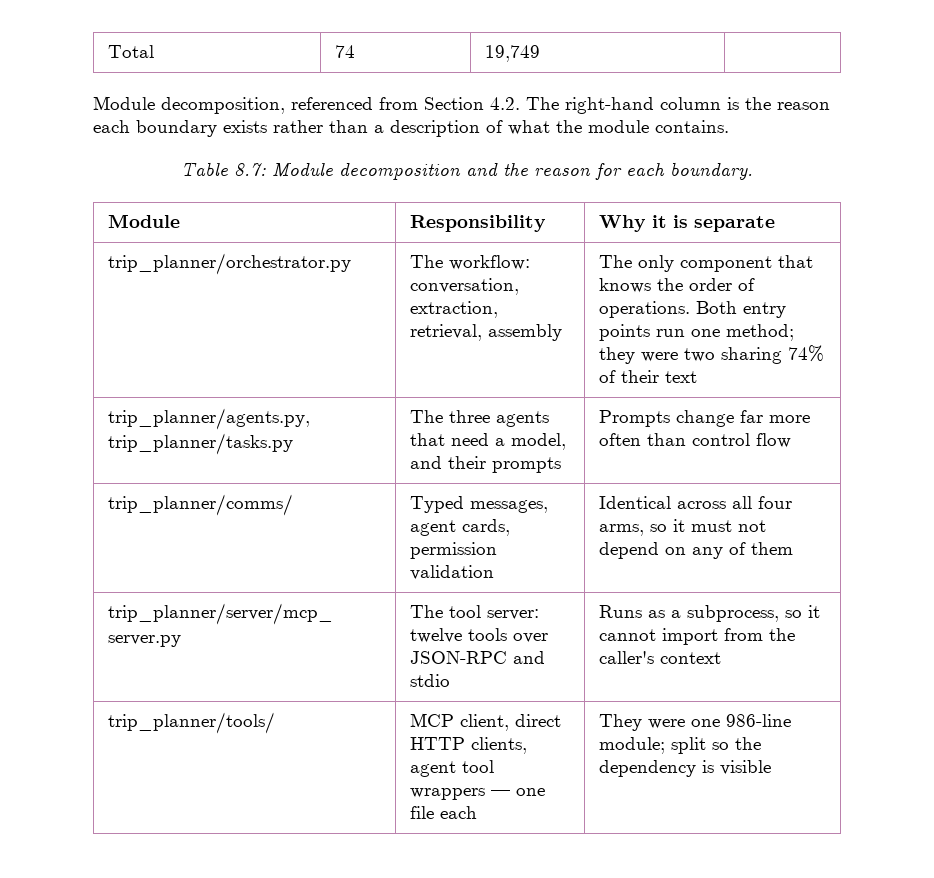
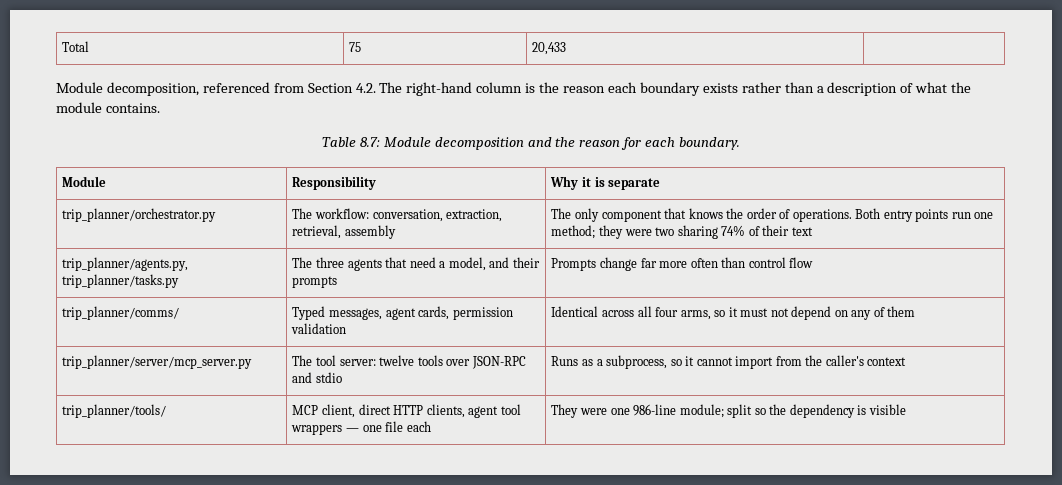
- Total | 74 | 19,749 |
+ Total | 75 | 20,433 |

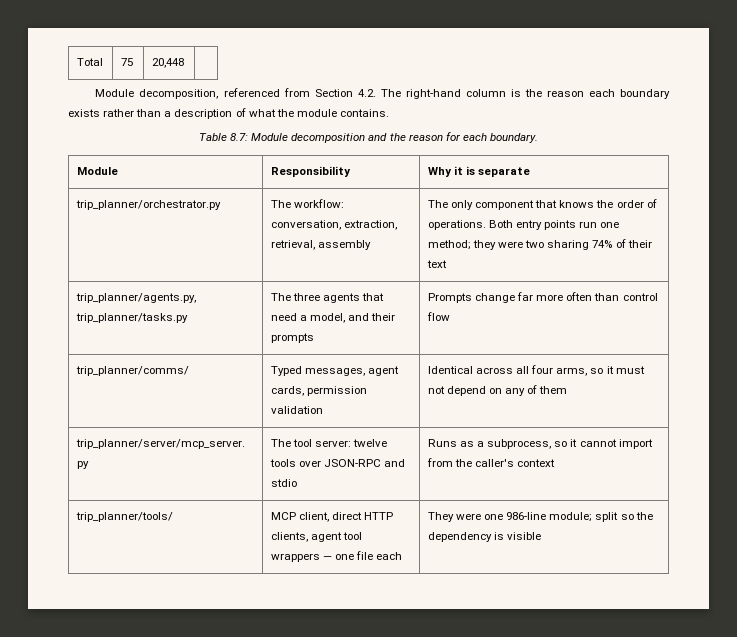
- Total | 75 | 20,433 |
+ Total | 75 | 20,448 |

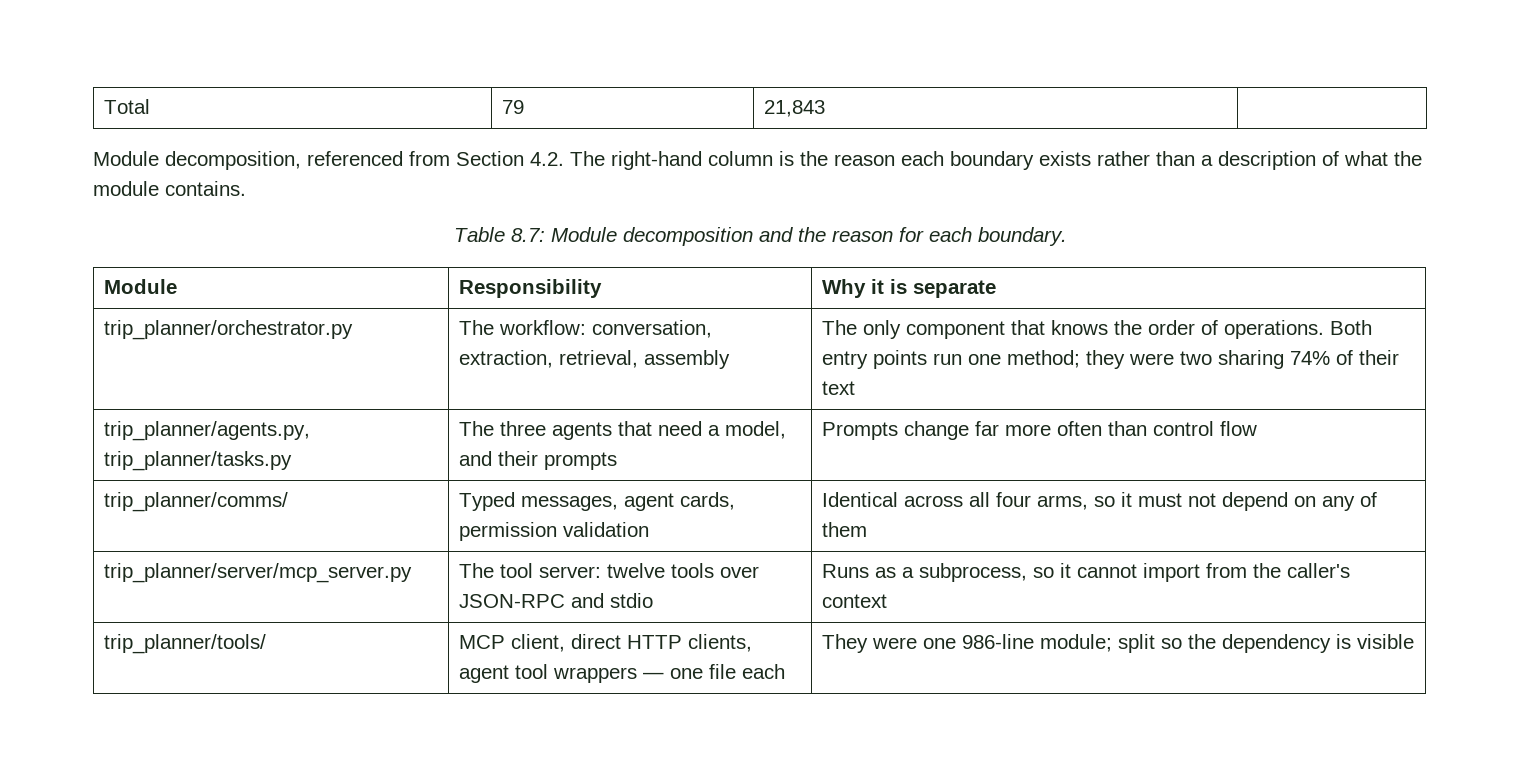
- Total | 75 | 20,448 |
+ Total | 79 | 21,843 |

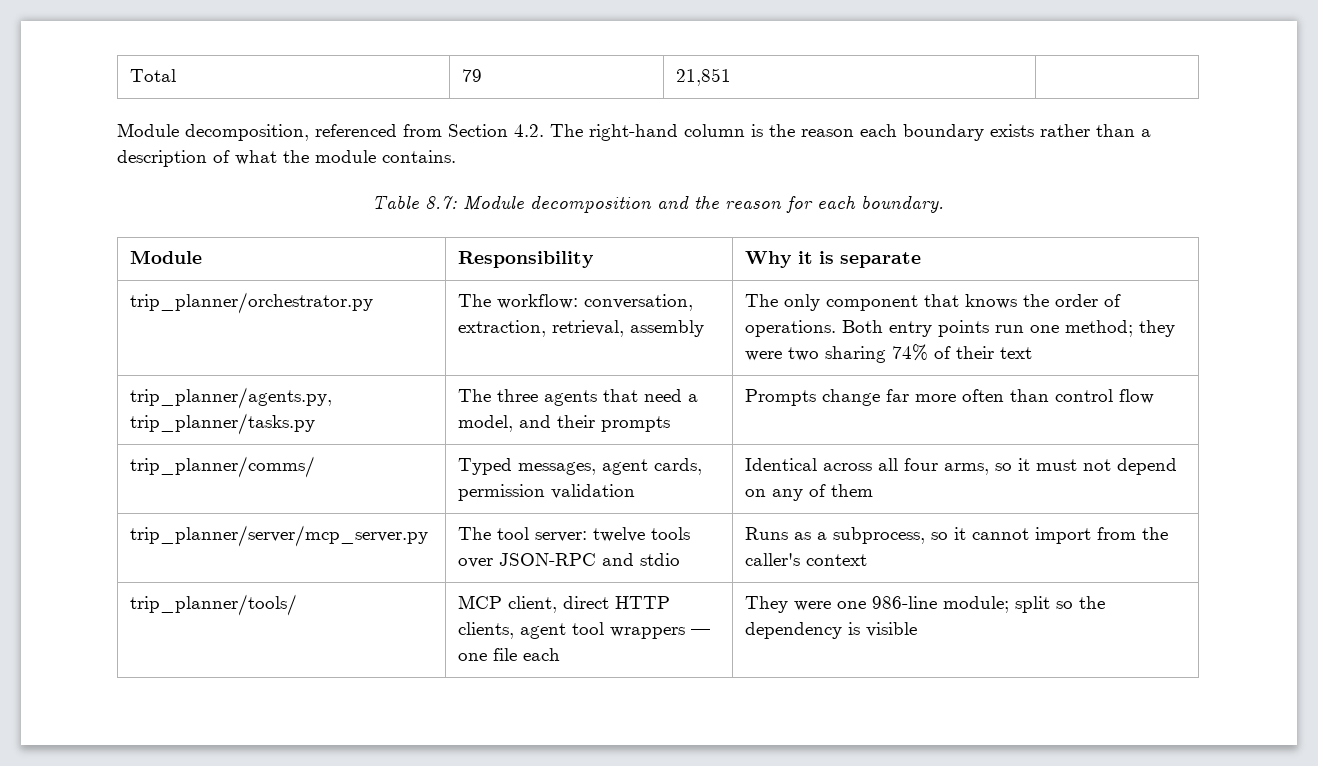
- Total | 79 | 21,843 |
+ Total | 79 | 21,851 |

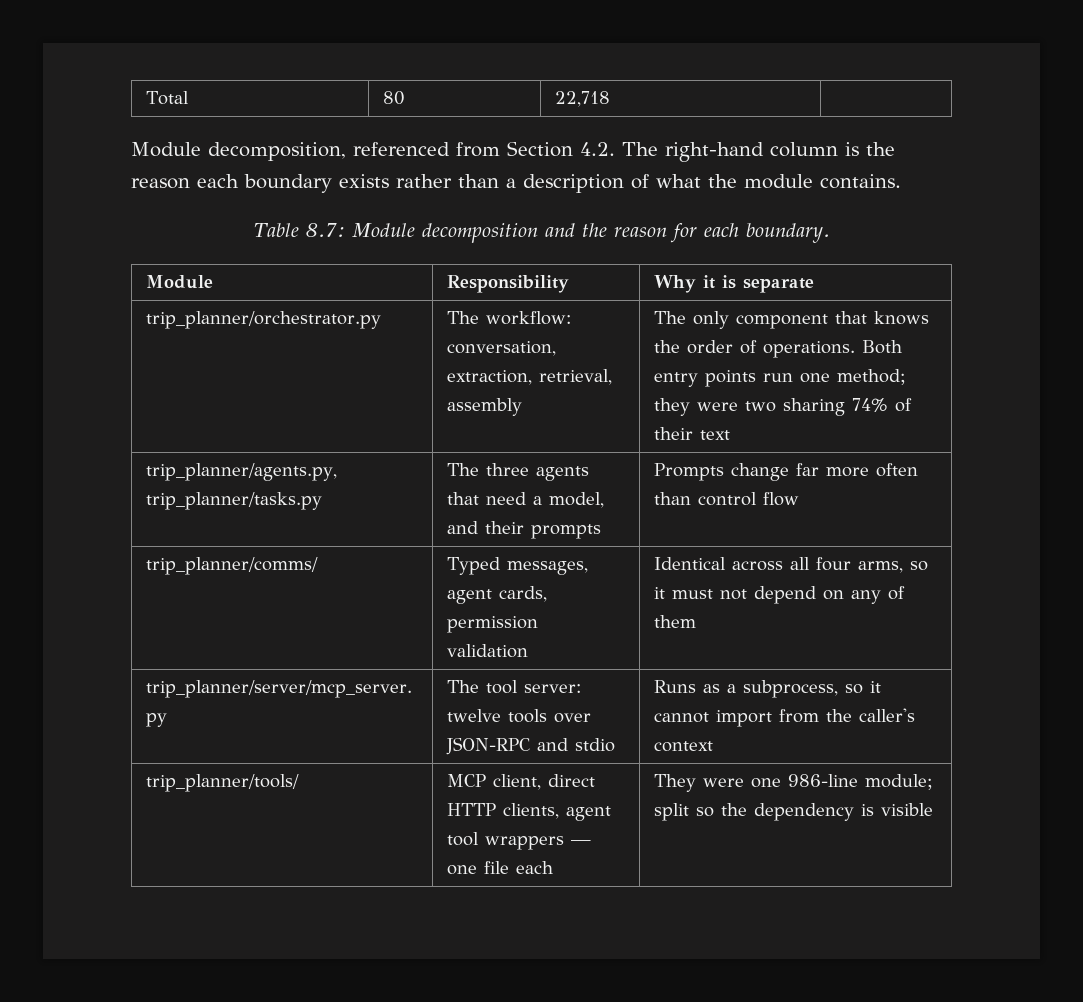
- Total | 79 | 21,851 |
+ Total | 80 | 22,718 |

